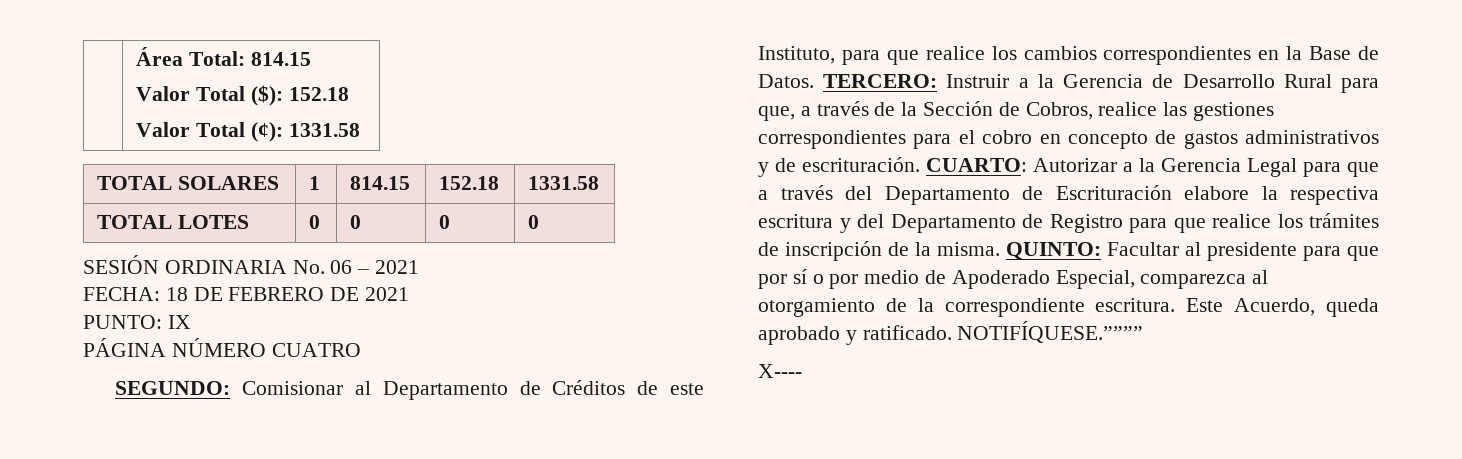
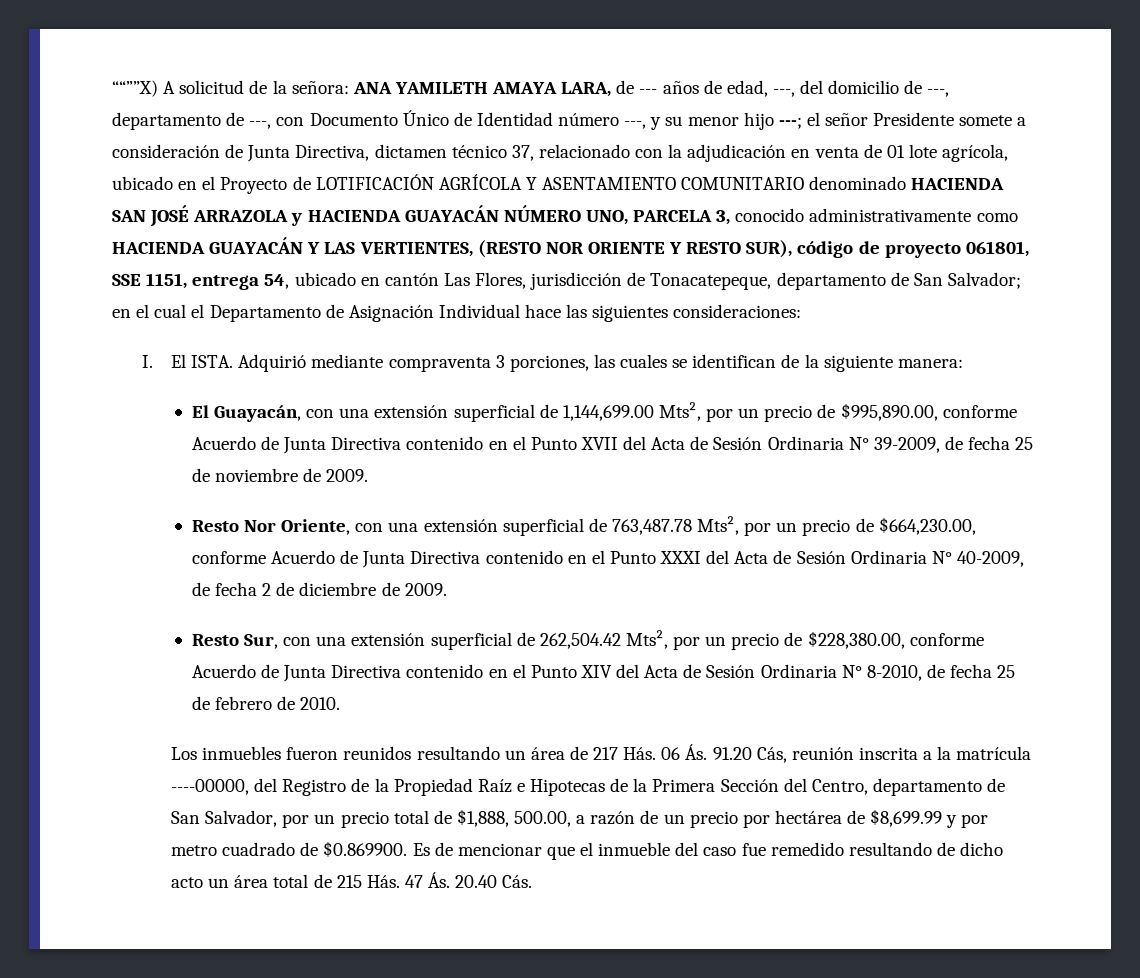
- | Área Total: 814.15
- Valor Total ($): 152.18
- Valor Total (¢): 1331.58
- TOTAL SOLARES | 1 | 814.15 | 152.18 | 1331.58
- TOTAL LOTES | 0 | 0 | 0 | 0
- SESIÓN ORDINARIA No. 06 – 2021
- FECHA: 18 DE FEBRERO DE 2021
- PUNTO: IX
- PÁGINA NÚMERO CUATRO
- SEGUNDO: Comisionar al Departamento de Créditos de este Instituto, para que realice los cambios correspondientes en la Base de Datos. TERCERO: Instruir a la Gerencia de Desarrollo Rural para que, a través de la Sección de Cobros, realice las gestiones correspondientes para el cobro en concepto de gastos administrativos y de escrituración. CUARTO: Autorizar a la Gerencia Legal para que a través del Departamento de Escrituración elabore la respectiva escritura y del Departamento de Registro para que realice los trámites de inscripción de la misma. QUINTO: Facultar al presidente para que por sí o por medio de Apoderado Especial, comparezca al otorgamiento de la correspondiente escritura. Este Acuerdo, queda aprobado y ratificado. NOTIFÍQUESE.””””
- X----
+ ““””X) A solicitud de la señora: ANA YAMILETH AMAYA LARA, de --- años de edad, ---, del domicilio de ---, departamento de ---, con Documento Único de Identidad número ---, y su menor hijo ---; el señor Presidente somete a consideración de Junta Directiva, dictamen técnico 37, relacionado con la adjudicación en venta de 01 lote agrícola, ubicado en el Proyecto de LOTIFICACIÓN AGRÍCOLA Y ASENTAMIENTO COMUNITARIO denominado HACIENDA SAN JOSÉ ARRAZOLA y HACIENDA GUAYACÁN NÚMERO UNO, PARCELA 3, conocido administrativamente como HACIENDA GUAYACÁN Y LAS VERTIENTES, (RESTO NOR ORIENTE Y RESTO SUR), código de proyecto 061801, SSE 1151, entrega 54, ubicado en cantón Las Flores, jurisdicción de Tonacatepeque, departamento de San Salvador; en el cual el Departamento de Asignación Individual hace las siguientes consideraciones:
+ I. El ISTA. Adquirió mediante compraventa 3 porciones, las cuales se identifican de la siguiente manera:
+ El Guayacán, con una extensión superficial de 1,144,699.00 Mts², por un precio de $995,890.00, conforme Acuerdo de Junta Directiva contenido en el Punto XVII del Acta de Sesión Ordinaria N° 39-2009, de fecha 25 de noviembre de 2009.
+ Resto Nor Oriente, con una extensión superficial de 763,487.78 Mts², por un precio de $664,230.00, conforme Acuerdo de Junta Directiva contenido en el Punto XXXI del Acta de Sesión Ordinaria N° 40-2009, de fecha 2 de diciembre de 2009.
+ Resto Sur, con una extensión superficial de 262,504.42 Mts², por un precio de $228,380.00, conforme Acuerdo de Junta Directiva contenido en el Punto XIV del Acta de Sesión Ordinaria N° 8-2010, de fecha 25 de febrero de 2010.
+ Los inmuebles fueron reunidos resultando un área de 217 Hás. 06 Ás. 91.20 Cás, reunión inscrita a la matrícula ----00000, del Registro de la Propiedad Raíz e Hipotecas de la Primera Sección del Centro, departamento de San Salvador, por un precio total de $1,888, 500.00, a razón de un precio por hectárea de $8,699.99 y por metro cuadrado de $0.869900. Es de mencionar que el inmueble del caso fue remedido resultando de dicho acto un área total de 215 Hás. 47 Ás. 20.40 Cás.

